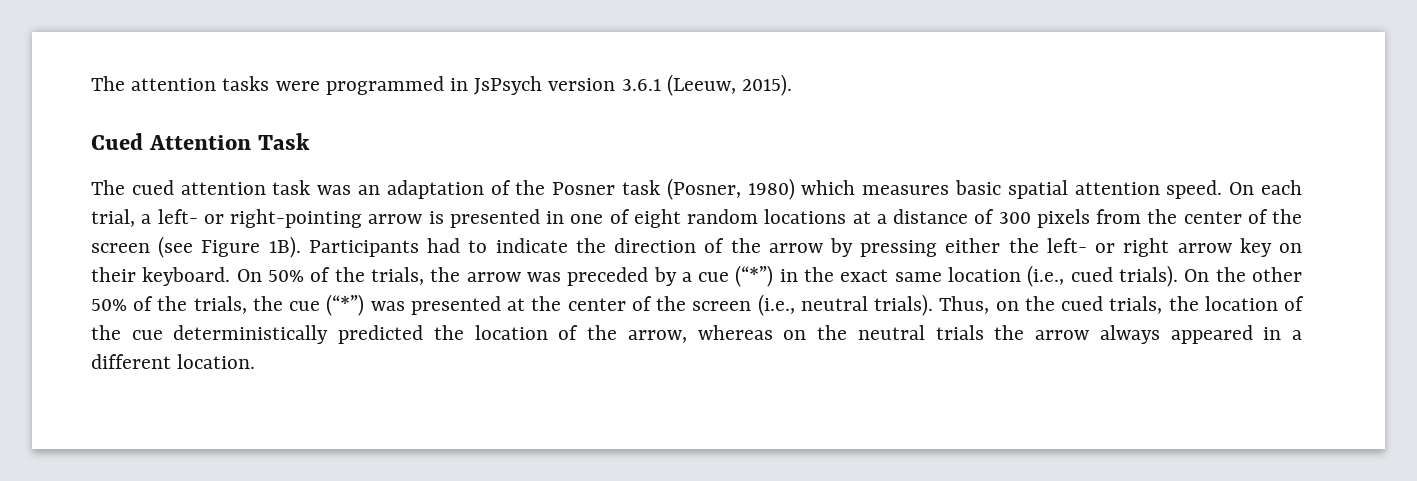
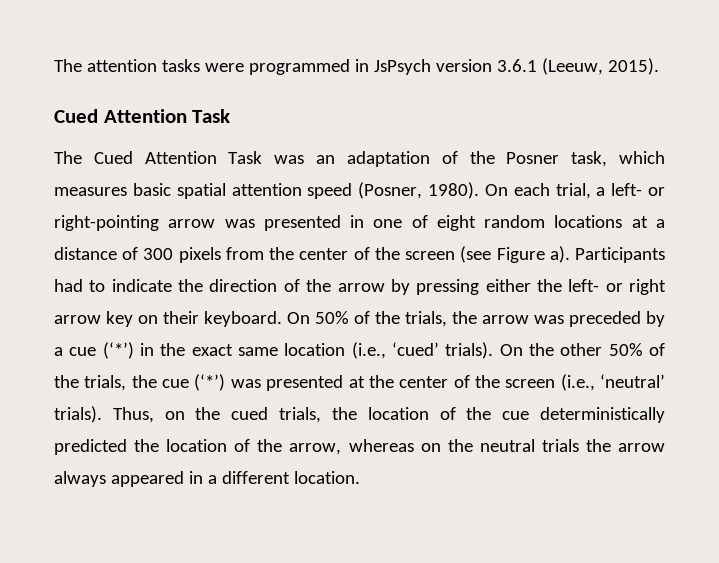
- The cued attention task was an adaptation of the Posner task (Posner, 1980) which measures basic spatial attention speed.
+ The Cued Attention Task was an adaptation of the Posner task, which measures basic spatial attention speed (Posner, 1980).
- On each trial, a left- or right-pointing arrow is presented in one of eight random locations at a distance of 300 pixels from the center of the screen (see Figure 1B).
+ On each trial, a left- or right-pointing arrow was presented in one of eight random locations at a distance of 300 pixels from the center of the screen (see Figure a).
- On 50% of the trials, the arrow was preceded by a cue (“*”) in the exact same location (i.e., cued trials).
+ On 50% of the trials, the arrow was preceded by a cue (‘*’) in the exact same location (i.e., ‘cued’ trials).
- On the other 50% of the trials, the cue (“*”) was presented at the center of the screen (i.e., neutral trials).
+ On the other 50% of the trials, the cue (‘*’) was presented at the center of the screen (i.e., ‘neutral’ trials).

